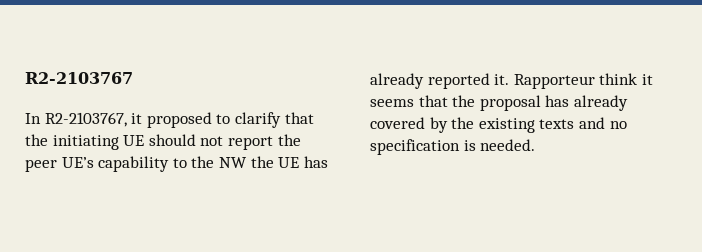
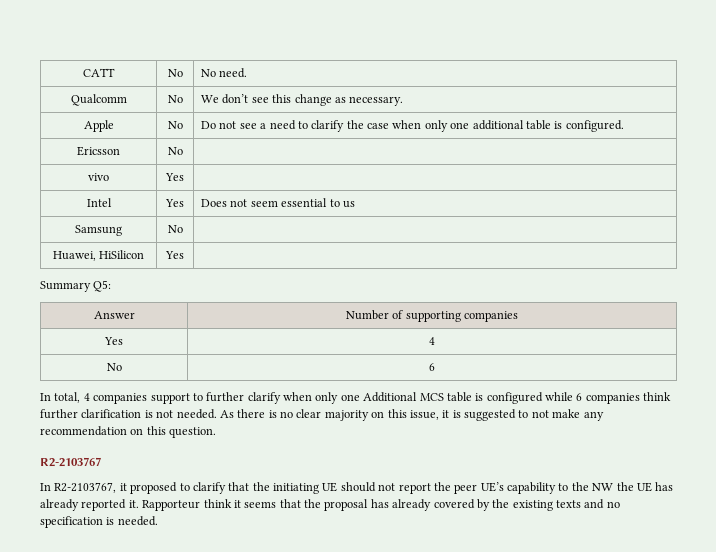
+ CATT | No | No need.
+ Qualcomm | No | We don’t see this change as necessary.
+ Apple | No | Do not see a need to clarify the case when only one additional table is configured.
+ Ericsson | No |
+ vivo | Yes |
+ Intel | Yes | Does not seem essential to us
+ Samsung | No |
+ Huawei, HiSilicon | Yes |
+ Summary Q5:
+ Answer | Number of supporting companies
+ Yes | 4
+ No | 6
+ In total, 4 companies support to further clarify when only one Additional MCS table is configured while 6 companies think further clarification is not needed. As there is no clear majority on this issue, it is suggested to not make any recommendation on this question.

